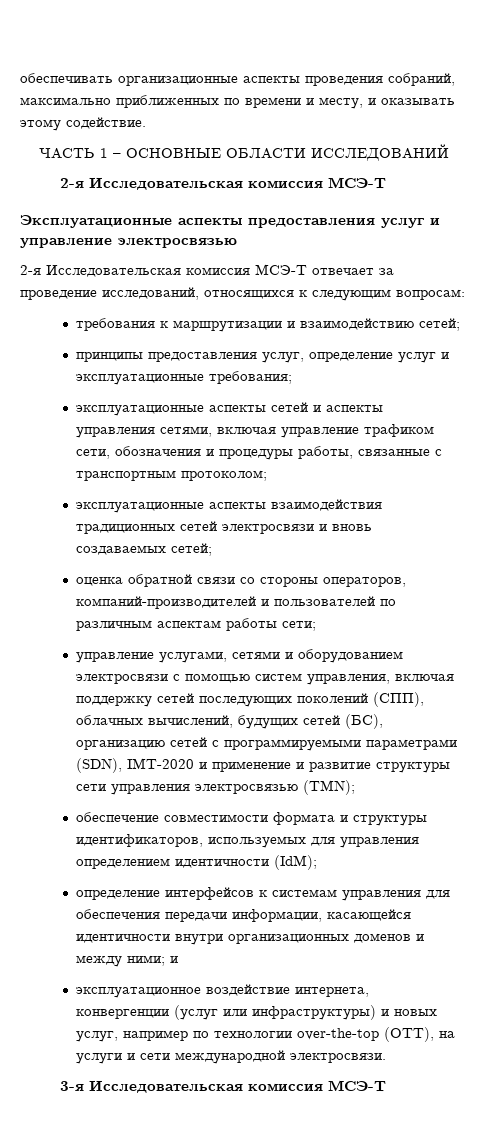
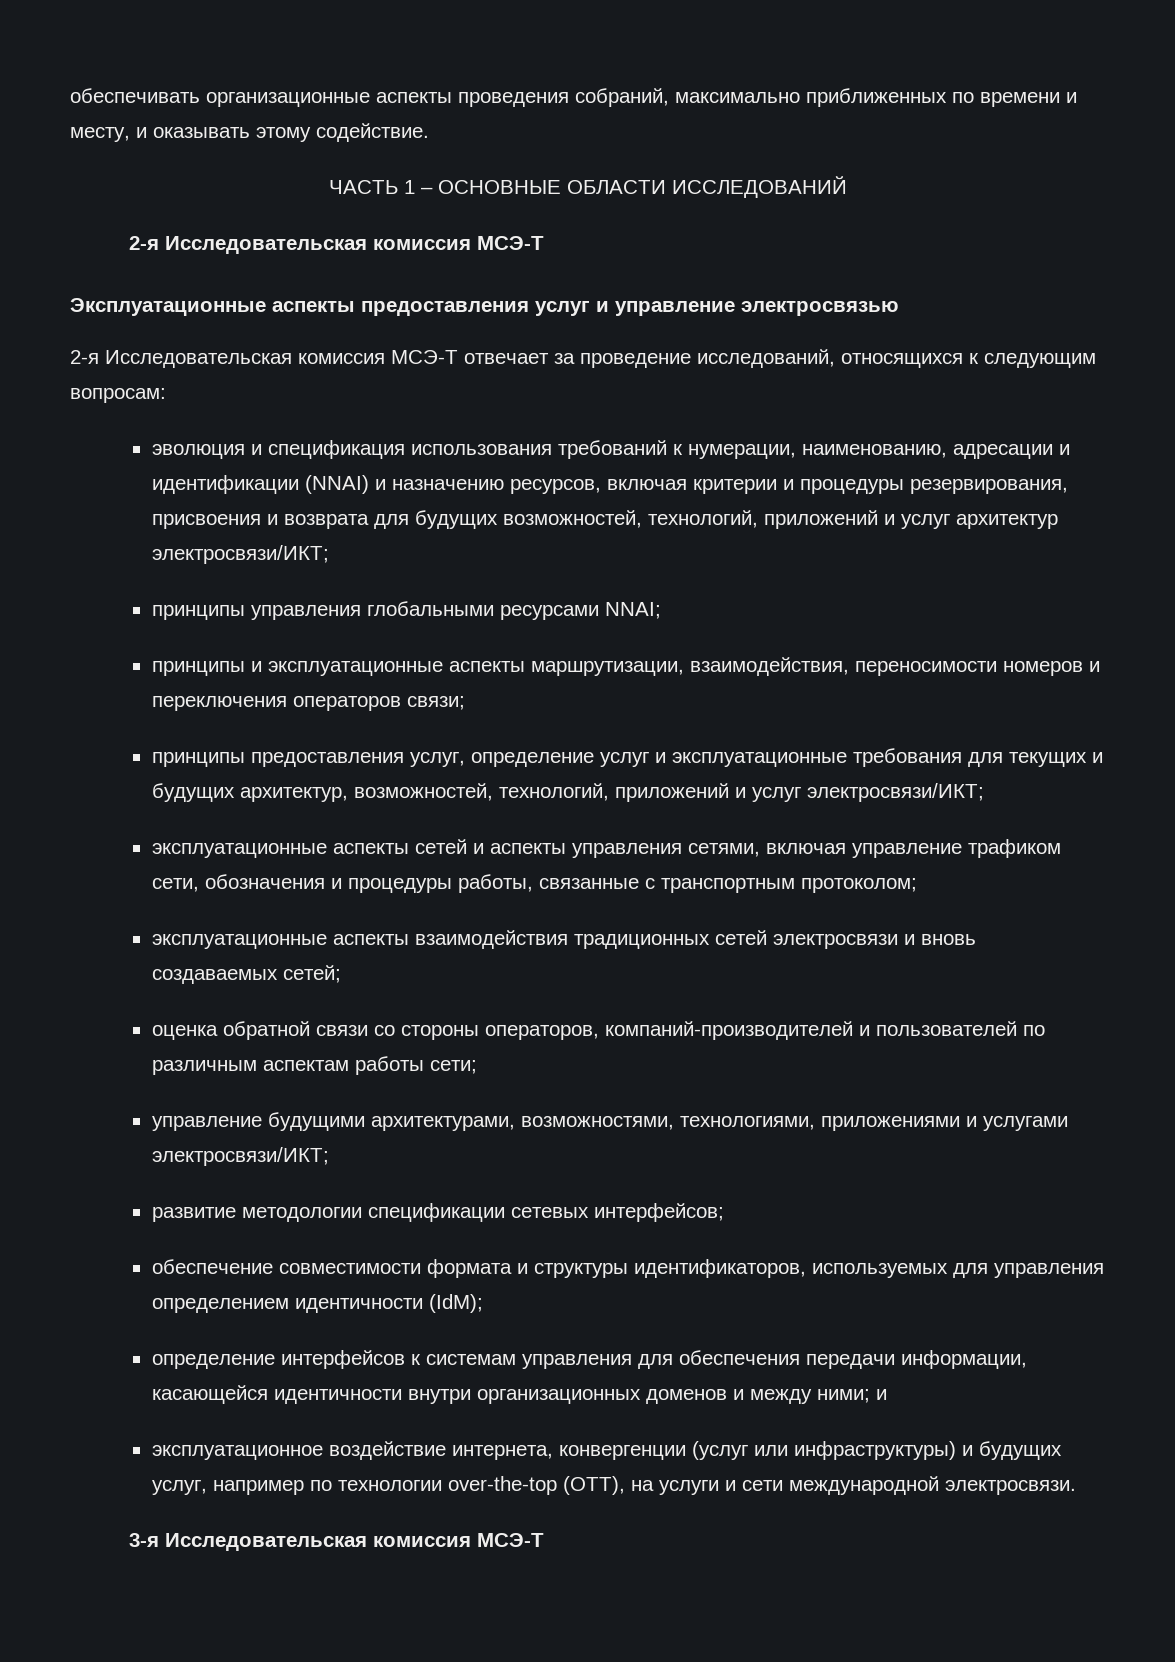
- требования к маршрутизации и взаимодействию сетей;
+ эволюция и спецификация использования требований к нумерации, наименованию, адресации и идентификации (NNAI) и назначению ресурсов, включая критерии и процедуры резервирования, присвоения и возврата для будущих возможностей, технологий, приложений и услуг архитектур электросвязи/ИКТ;
+ принципы управления глобальными ресурсами NNAI;
+ принципы и эксплуатационные аспекты маршрутизации, взаимодействия, переносимости номеров и переключения операторов связи;
- принципы предоставления услуг, определение услуг и эксплуатационные требования;
+ принципы предоставления услуг, определение услуг и эксплуатационные требования для текущих и будущих архитектур, возможностей, технологий, приложений и услуг электросвязи/ИКТ;
- управление услугами, сетями и оборудованием электросвязи с помощью систем управления, включая поддержку сетей последующих поколений (СПП), облачных вычислений, будущих сетей (БС), организацию сетей с программируемыми параметрами (SDN), IMT-2020 и применение и развитие структуры сети управления электросвязью (TMN);
+ управление будущими архитектурами, возможностями, технологиями, приложениями и услугами электросвязи/ИКТ;
+ развитие методологии спецификации сетевых интерфейсов;
- эксплуатационное воздействие интернета, конвергенции (услуг или инфраструктуры) и новых услуг, например по технологии over-the-top (OTT), на услуги и сети международной электросвязи.
+ эксплуатационное воздействие интернета, конвергенции (услуг или инфраструктуры) и будущих услуг, например по технологии over-the-top (OTT), на услуги и сети международной электросвязи.

